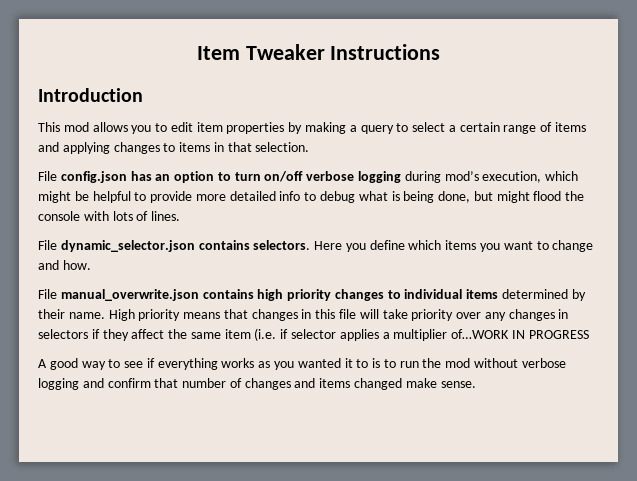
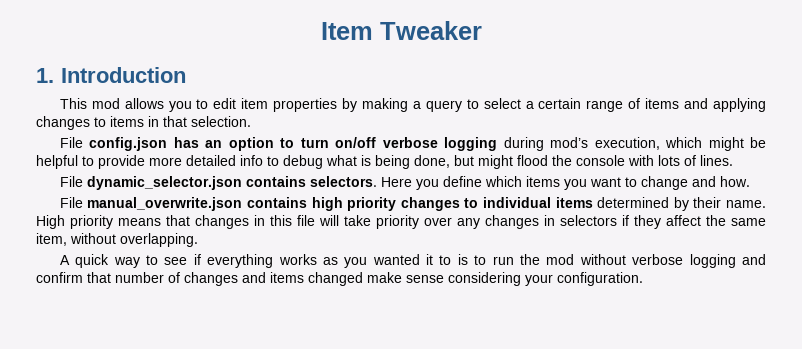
- Item Tweaker Instructions
- Introduction
+ Item Tweaker
+ 1. Introduction
- High priority means that changes in this file will take priority over any changes in selectors if they affect the same item (i.e. if selector applies a multiplier of…WORK IN PROGRESS
+ High priority means that changes in this file will take priority over any changes in selectors if they affect the same item, without overlapping.
- A good way to see if everything works as you wanted it to is to run the mod without verbose logging and confirm that number of changes and items changed make sense.
+ A quick way to see if everything works as you wanted it to is to run the mod without verbose logging and confirm that number of changes and items changed make sense considering your configuration.

